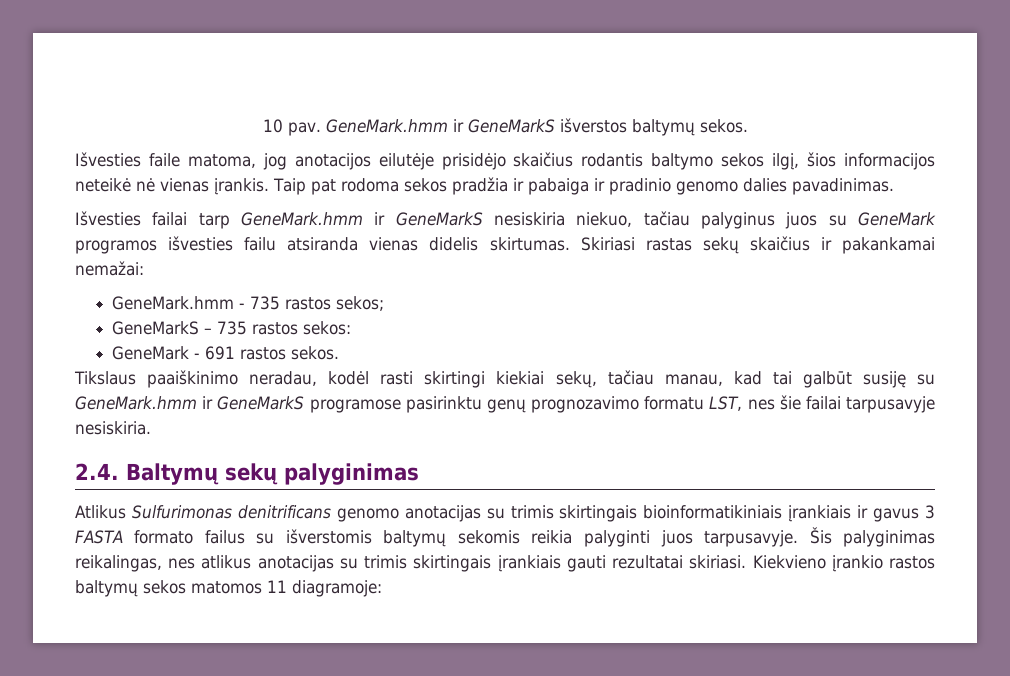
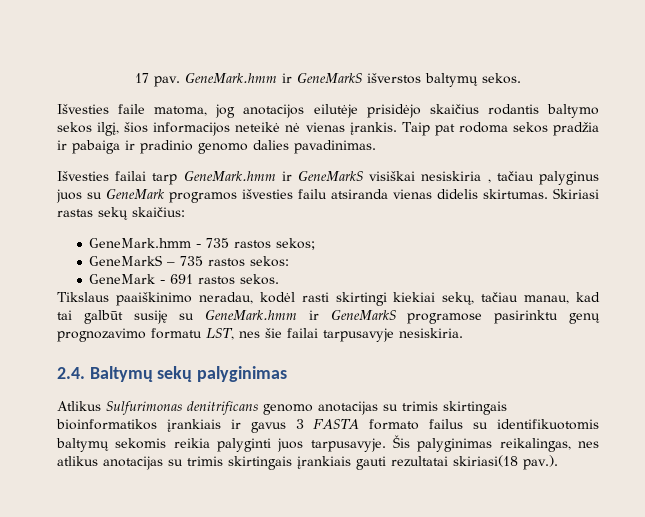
- 10 pav.
+ 17 pav.
- Išvesties failai tarp GeneMark.hmm ir GeneMarkS nesiskiria niekuo, tačiau palyginus juos su GeneMark programos išvesties failu atsiranda vienas didelis skirtumas.
+ Išvesties failai tarp GeneMark.hmm ir GeneMarkS visiškai nesiskiria , tačiau palyginus juos su GeneMark programos išvesties failu atsiranda vienas didelis skirtumas.
- Skiriasi rastas sekų skaičius ir pakankamai nemažai:
+ Skiriasi rastas sekų skaičius:
- Atlikus Sulfurimonas denitrificans genomo anotacijas su trimis skirtingais bioinformatikiniais įrankiais ir gavus 3 FASTA formato failus su išverstomis baltymų sekomis reikia palyginti juos tarpusavyje.
+ Atlikus Sulfurimonas denitrificans genomo anotacijas su trimis skirtingais bioinformatikos įrankiais ir gavus 3 FASTA formato failus su identifikuotomis baltymų sekomis reikia palyginti juos tarpusavyje.
- Šis palyginimas reikalingas, nes atlikus anotacijas su trimis skirtingais įrankiais gauti rezultatai skiriasi. Kiekvieno įrankio rastos baltymų sekos matomos 11 diagramoje:
+ Šis palyginimas reikalingas, nes atlikus anotacijas su trimis skirtingais įrankiais gauti rezultatai skiriasi(18 pav.).

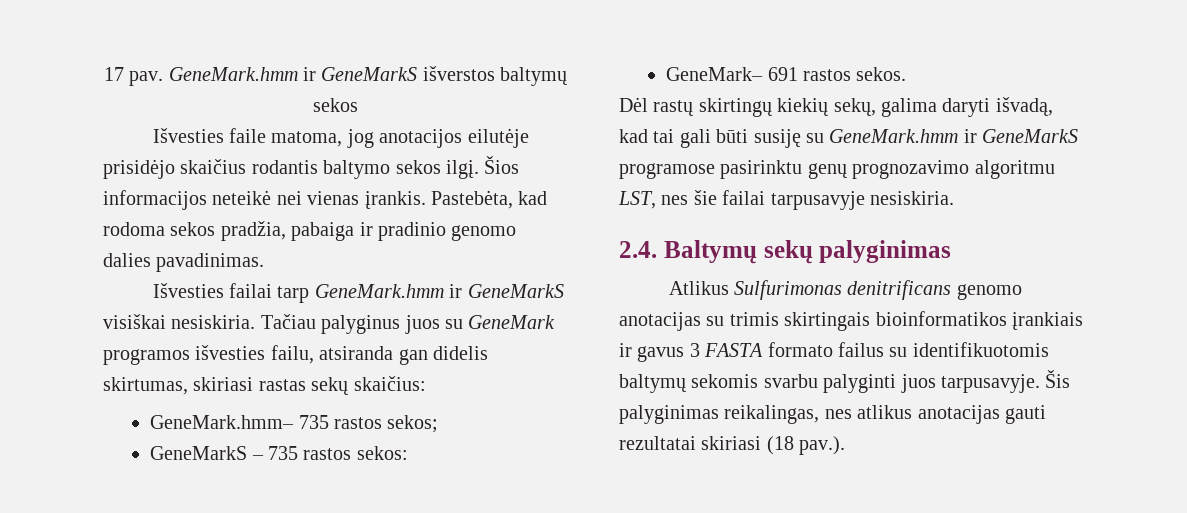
- GeneMark.hmm ir GeneMarkS išverstos baltymų sekos.
+ GeneMark.hmm ir GeneMarkS išverstos baltymų sekos
- Išvesties faile matoma, jog anotacijos eilutėje prisidėjo skaičius rodantis baltymo sekos ilgį, šios informacijos neteikė nė vienas įrankis.
+ Išvesties faile matoma, jog anotacijos eilutėje prisidėjo skaičius rodantis baltymo sekos ilgį. Šios informacijos neteikė nei vienas įrankis.
- Taip pat rodoma sekos pradžia ir pabaiga ir pradinio genomo dalies pavadinimas.
+ Pastebėta, kad rodoma sekos pradžia, pabaiga ir pradinio genomo dalies pavadinimas.
- Išvesties failai tarp GeneMark.hmm ir GeneMarkS visiškai nesiskiria , tačiau palyginus juos su GeneMark programos išvesties failu atsiranda vienas didelis skirtumas. Skiriasi rastas sekų skaičius:
+ Išvesties failai tarp GeneMark.hmm ir GeneMarkS visiškai nesiskiria. Tačiau palyginus juos su GeneMark programos išvesties failu, atsiranda gan didelis skirtumas, skiriasi rastas sekų skaičius:
- GeneMark.hmm - 735 rastos sekos;
+ GeneMark.hmm– 735 rastos sekos;
- GeneMark - 691 rastos sekos.
+ GeneMark– 691 rastos sekos.
- Tikslaus paaiškinimo neradau, kodėl rasti skirtingi kiekiai sekų, tačiau manau, kad tai galbūt susiję su GeneMark.hmm ir GeneMarkS programose pasirinktu genų prognozavimo formatu LST, nes šie failai tarpusavyje nesiskiria.
+ Dėl rastų skirtingų kiekių sekų, galima daryti išvadą, kad tai gali būti susiję su GeneMark.hmm ir GeneMarkS programose pasirinktu genų prognozavimo algoritmu LST, nes šie failai tarpusavyje nesiskiria.
- Atlikus Sulfurimonas denitrificans genomo anotacijas su trimis skirtingais bioinformatikos įrankiais ir gavus 3 FASTA formato failus su identifikuotomis baltymų sekomis reikia palyginti juos tarpusavyje.
+ Atlikus Sulfurimonas denitrificans genomo anotacijas su trimis skirtingais bioinformatikos įrankiais ir gavus 3 FASTA formato failus su identifikuotomis baltymų sekomis svarbu palyginti juos tarpusavyje.
- Šis palyginimas reikalingas, nes atlikus anotacijas su trimis skirtingais įrankiais gauti rezultatai skiriasi(18 pav.).
+ Šis palyginimas reikalingas, nes atlikus anotacijas gauti rezultatai skiriasi (18 pav.).

